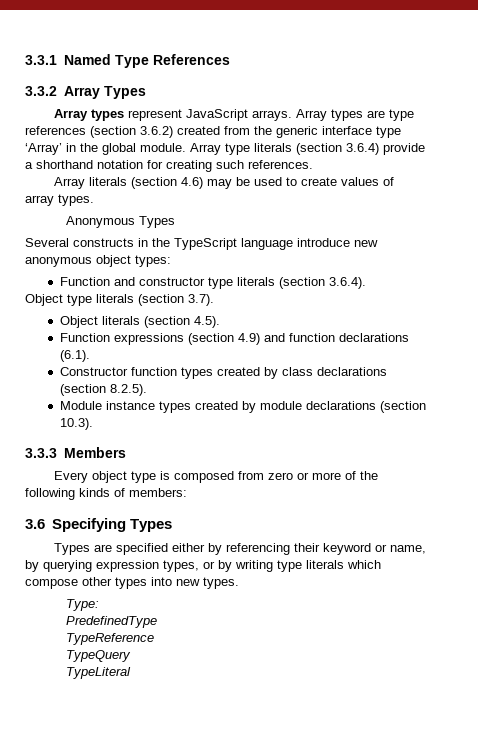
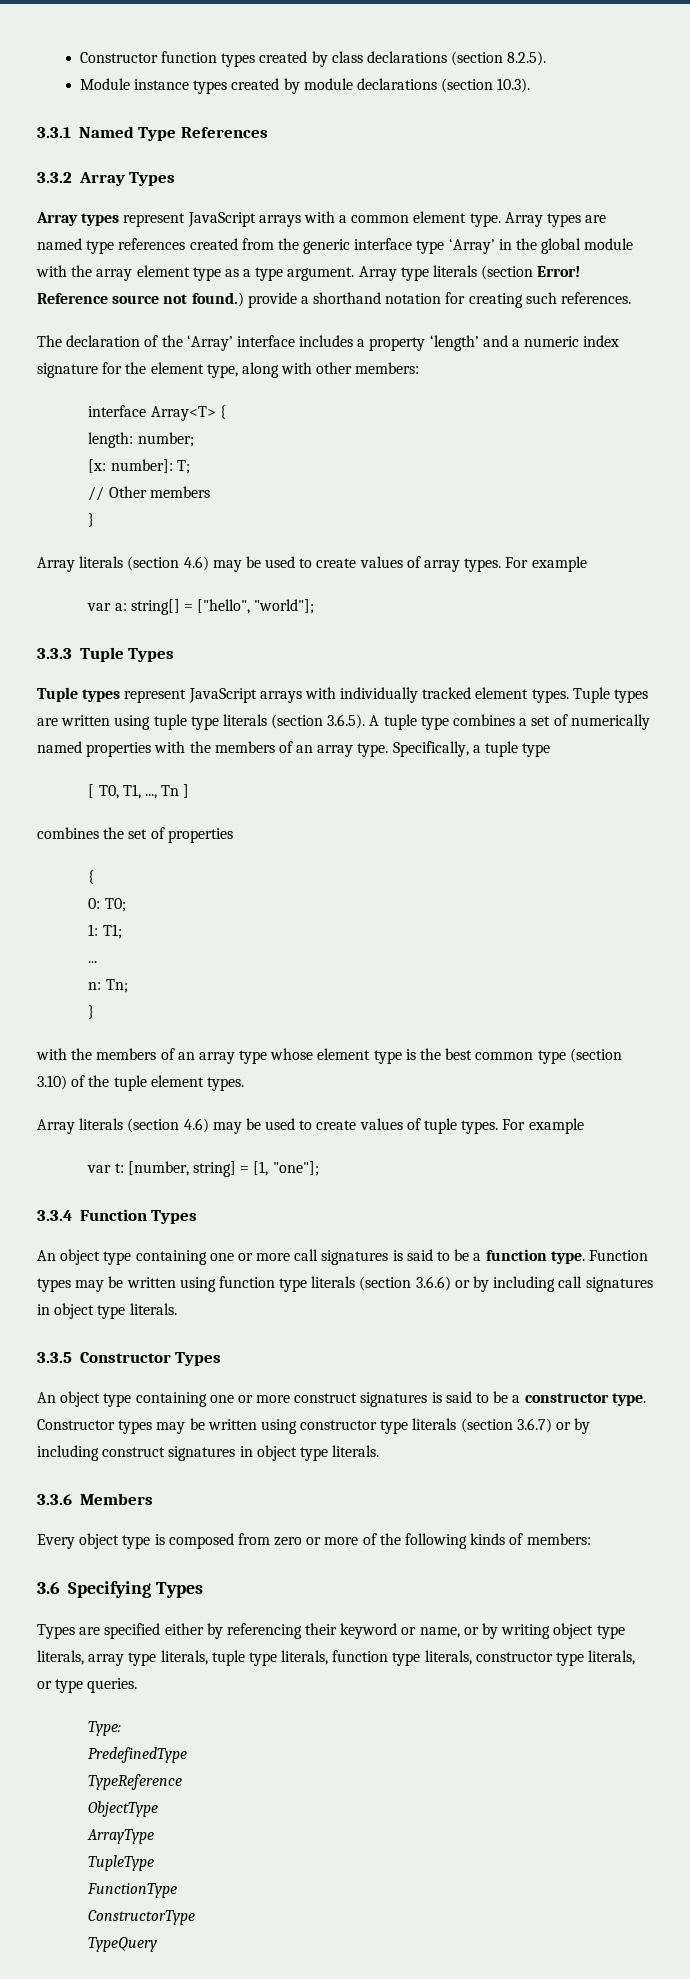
- 3.3.1 Named Type References
- 3.3.2 Array Types
- Array types represent JavaScript arrays. Array types are type references (section 3.6.2) created from the generic interface type ‘Array’ in the global module. Array type literals (section 3.6.4) provide a shorthand notation for creating such references.
- Array literals (section 4.6) may be used to create values of array types.
- Anonymous Types
- Several constructs in the TypeScript language introduce new anonymous object types:
- Function and constructor type literals (section 3.6.4).
- Object type literals (section 3.7).
- Object literals (section 4.5).
- Function expressions (section 4.9) and function declarations (6.1).
- 3.3.3 Members
+ 3.3.1 Named Type References
+ 3.3.2 Array Types
+ Array types represent JavaScript arrays with a common element type. Array types are named type references created from the generic interface type ‘Array’ in the global module with the array element type as a type argument. Array type literals (section Error! Reference source not found.) provide a shorthand notation for creating such references.
+ The declaration of the ‘Array’ interface includes a property ‘length’ and a numeric index signature for the element type, along with other members:
+ interface Array<T> {
+ length: number;
+ [x: number]: T;
+ // Other members
+ }
+ Array literals (section 4.6) may be used to create values of array types. For example
+ var a: string[] = ["hello", "world"];
+ 3.3.3 Tuple Types
+ Tuple types represent JavaScript arrays with individually tracked element types. Tuple types are written using tuple type literals (section 3.6.5). A tuple type combines a set of numerically named properties with the members of an array type. Specifically, a tuple type
+ [ T0, T1, ..., Tn ]
+ combines the set of properties
+ {
+ 0: T0;
+ 1: T1;
+ ...
+ n: Tn;
+ }
+ with the members of an array type whose element type is the best common type (section 3.10) of the tuple element types.
+ Array literals (section 4.6) may be used to create values of tuple types. For example
+ var t: [number, string] = [1, "one"];
+ 3.3.4 Function Types
+ An object type containing one or more call signatures is said to be a function type. Function types may be written using function type literals (section 3.6.6) or by including call signatures in object type literals.
+ 3.3.5 Constructor Types
+ An object type containing one or more construct signatures is said to be a constructor type. Constructor types may be written using constructor type literals (section 3.6.7) or by including construct signatures in object type literals.
+ 3.3.6 Members
- Types are specified either by referencing their keyword or name, by querying expression types, or by writing type literals which compose other types into new types.
+ Types are specified either by referencing their keyword or name, or by writing object type literals, array type literals, tuple type literals, function type literals, constructor type literals, or type queries.
  Type:
  PredefinedType
  TypeReference
+ ObjectType
+ ArrayType
+ TupleType
+ FunctionType
+ ConstructorType
- TypeLiteral

